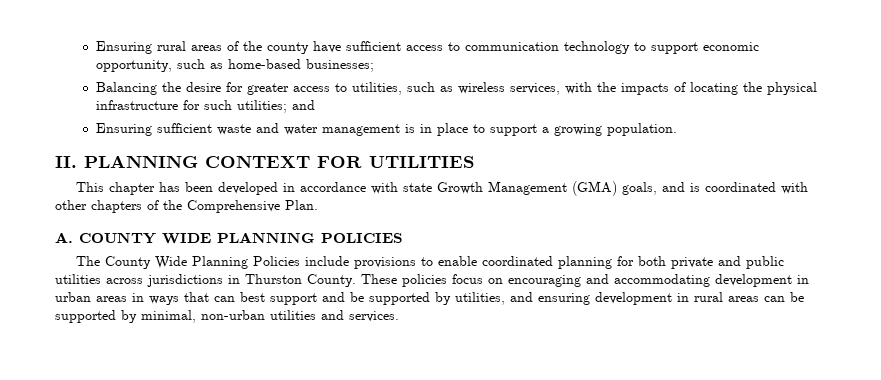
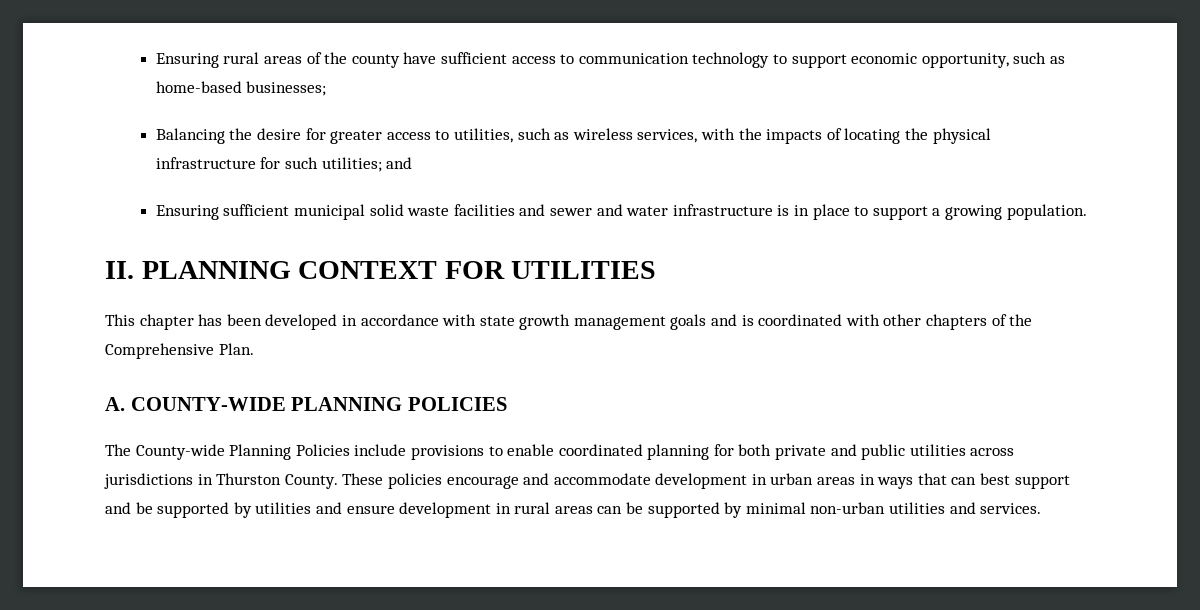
- Ensuring sufficient waste and water management is in place to support a growing population.
+ Ensuring sufficient municipal solid waste facilities and sewer and water infrastructure is in place to support a growing population.
- This chapter has been developed in accordance with state Growth Management (GMA) goals, and is coordinated with other chapters of the Comprehensive Plan.
+ This chapter has been developed in accordance with state growth management goals and is coordinated with other chapters of the Comprehensive Plan.
- A. COUNTY WIDE PLANNING POLICIES
+ A. COUNTY-WIDE PLANNING POLICIES
- The County Wide Planning Policies include provisions to enable coordinated planning for both private and public utilities across jurisdictions in Thurston County.
+ The County-wide Planning Policies include provisions to enable coordinated planning for both private and public utilities across jurisdictions in Thurston County.
- These policies focus on encouraging and accommodating development in urban areas in ways that can best support and be supported by utilities, and ensuring development in rural areas can be supported by minimal, non-urban utilities and services.
+ These policies encourage and accommodate development in urban areas in ways that can best support and be supported by utilities and ensure development in rural areas can be supported by minimal non-urban utilities and services.

